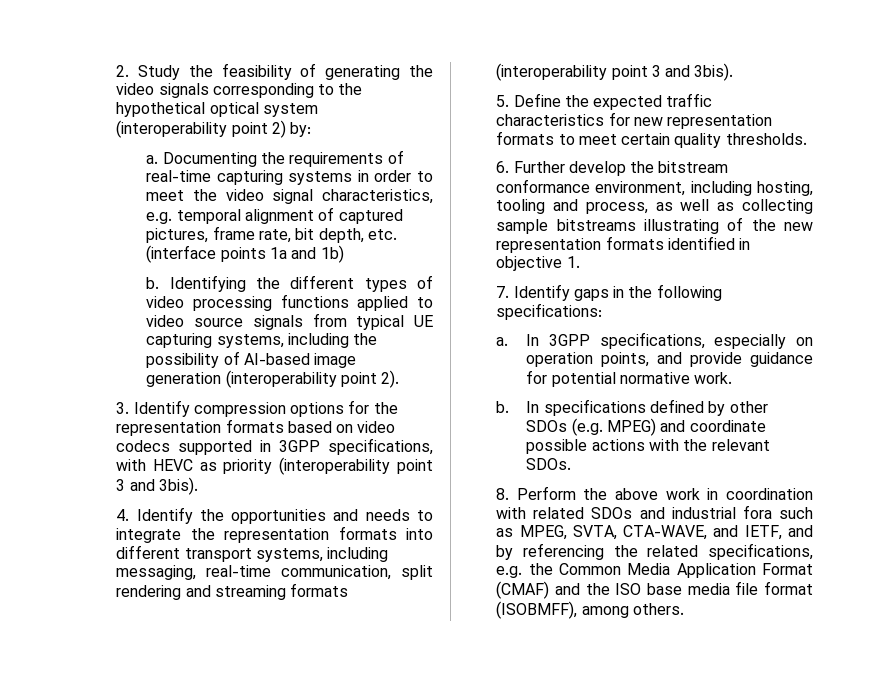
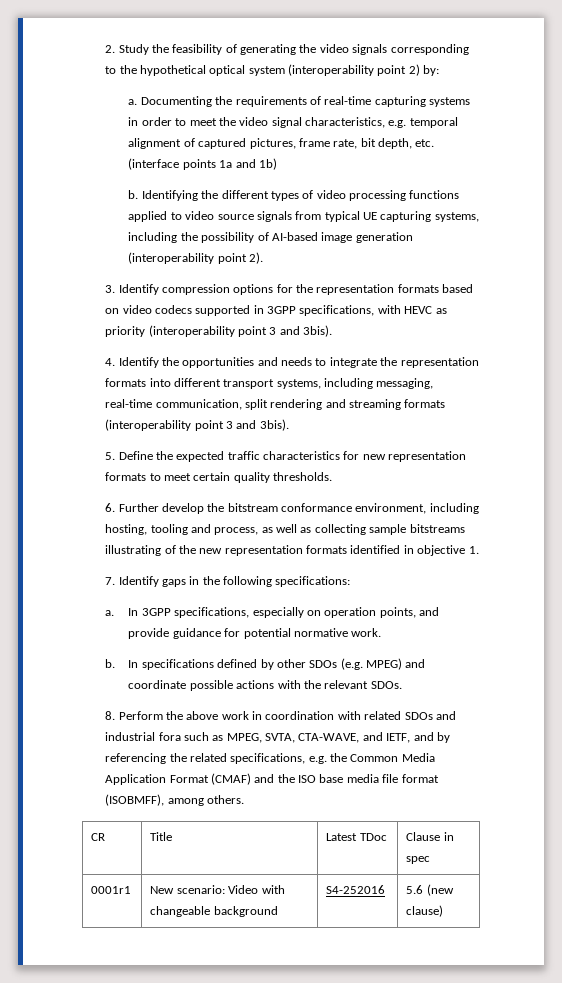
+ CR | Title | Latest TDoc | Clause in spec
+ 0001r1 | New scenario: Video with changeable background | S4-252016 | 5.6 (new clause)

